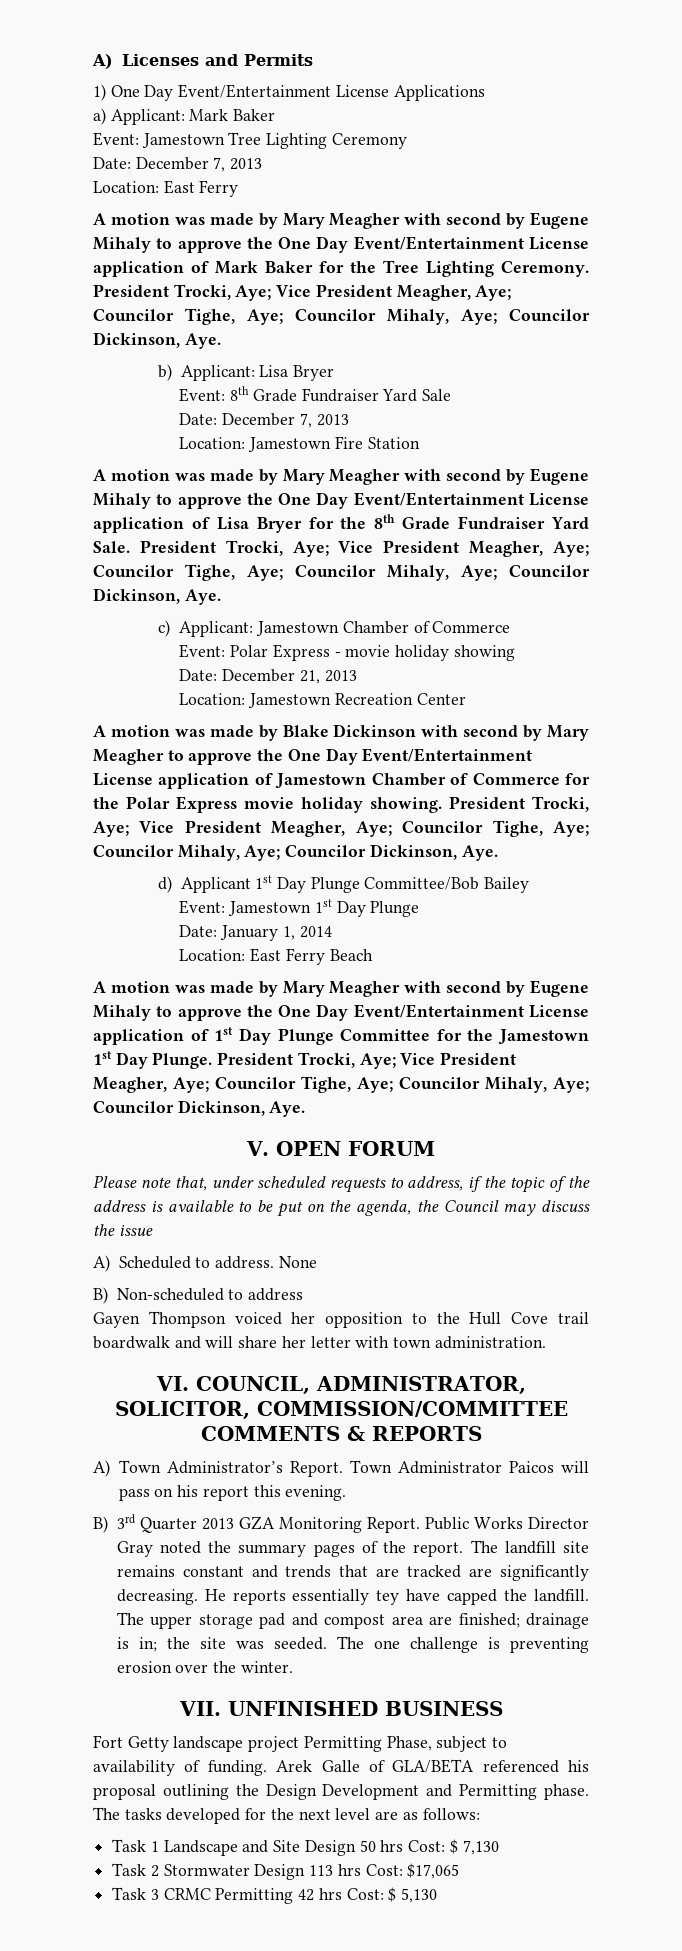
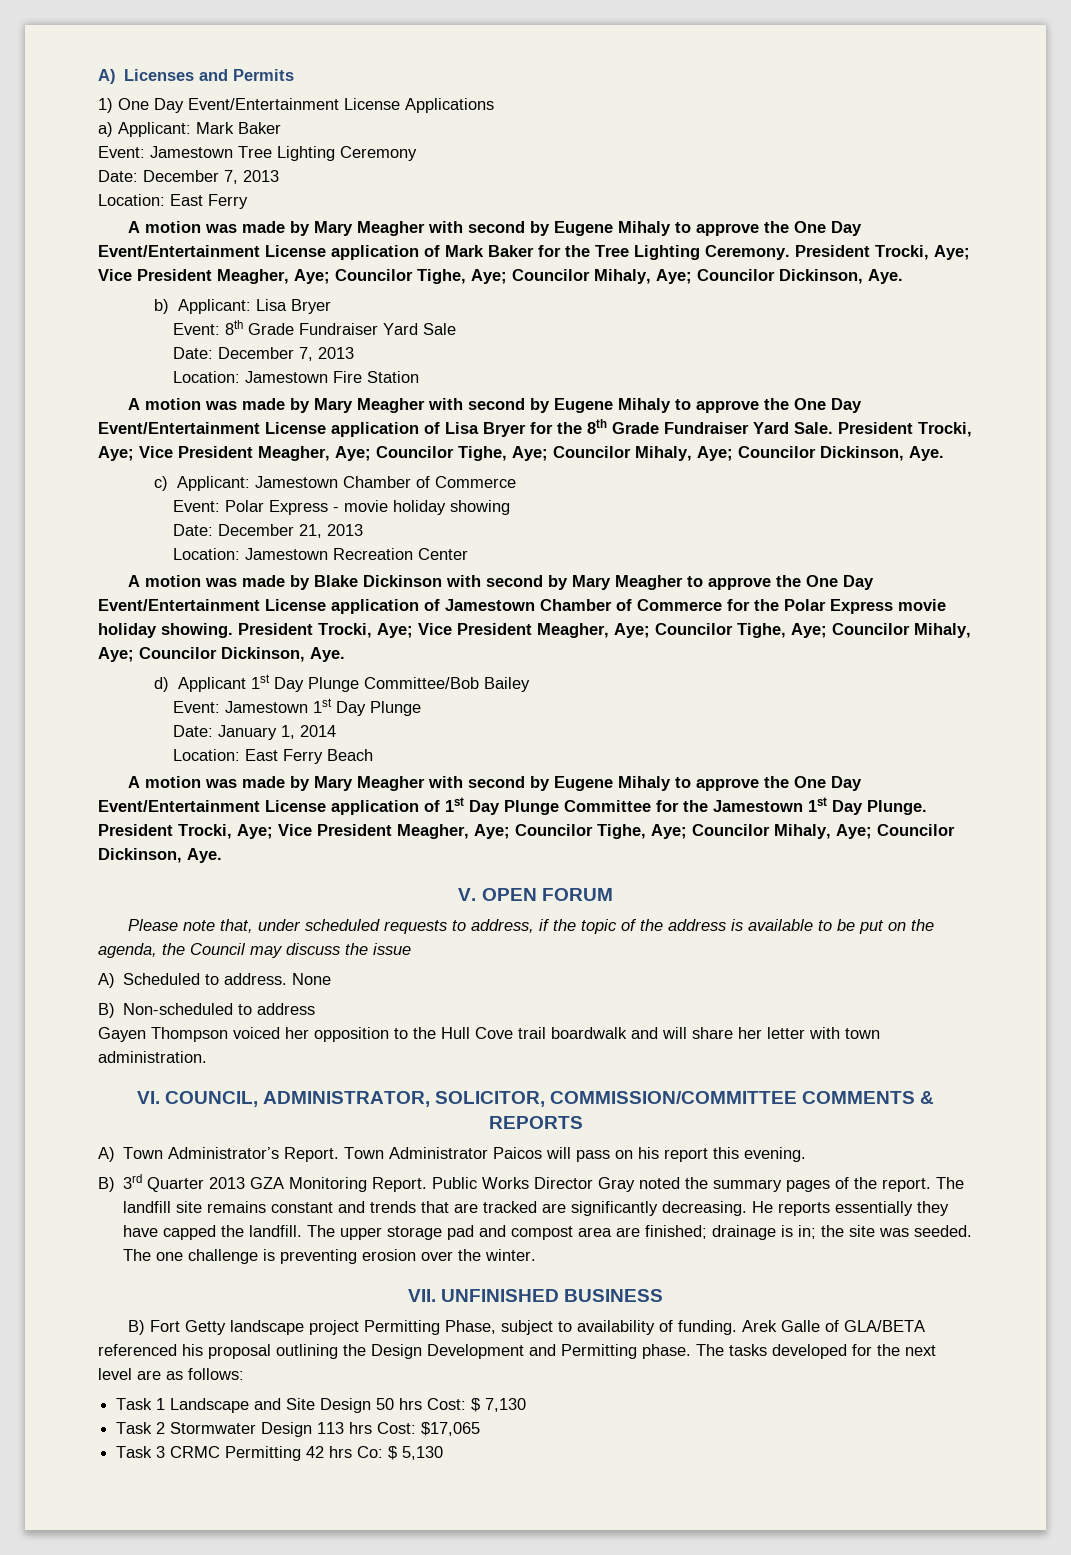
- He reports essentially tey have capped the landfill.
+ He reports essentially they have capped the landfill.
- Fort Getty landscape project Permitting Phase, subject to availability of funding.
+ B) Fort Getty landscape project Permitting Phase, subject to availability of funding.
- Task 3 CRMC Permitting 42 hrs Cost: $ 5,130
+ Task 3 CRMC Permitting 42 hrs Co: $ 5,130

